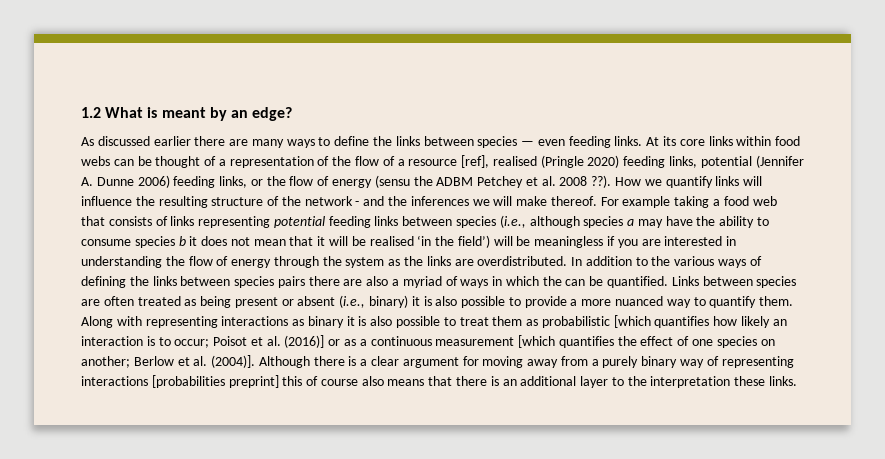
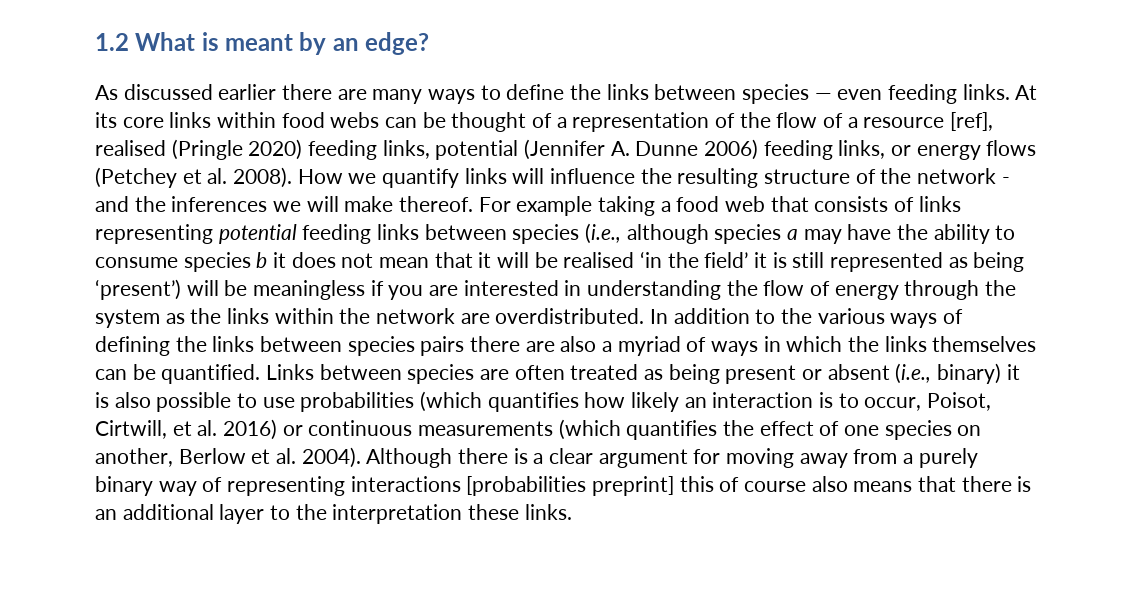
- At its core links within food webs can be thought of a representation of the flow of a resource [ref], realised (Pringle 2020) feeding links, potential (Jennifer A. Dunne 2006) feeding links, or the flow of energy (sensu the ADBM Petchey et al. 2008 ??).
+ At its core links within food webs can be thought of a representation of the flow of a resource [ref], realised (Pringle 2020) feeding links, potential (Jennifer A. Dunne 2006) feeding links, or energy flows (Petchey et al. 2008).
- For example taking a food web that consists of links representing potential feeding links between species (i.e., although species a may have the ability to consume species b it does not mean that it will be realised ‘in the field’) will be meaningless if you are interested in understanding the flow of energy through the system as the links are overdistributed.
+ For example taking a food web that consists of links representing potential feeding links between species (i.e., although species a may have the ability to consume species b it does not mean that it will be realised ‘in the field’ it is still represented as being ‘present’) will be meaningless if you are interested in understanding the flow of energy through the system as the links within the network are overdistributed.
- In addition to the various ways of defining the links between species pairs there are also a myriad of ways in which the can be quantified.
+ In addition to the various ways of defining the links between species pairs there are also a myriad of ways in which the links themselves can be quantified.
- Links between species are often treated as being present or absent (i.e., binary) it is also possible to provide a more nuanced way to quantify them. Along with representing interactions as binary it is also possible to treat them as probabilistic [which quantifies how likely an interaction is to occur; Poisot et al. (2016)] or as a continuous measurement [which quantifies the effect of one species on another; Berlow et al. (2004)].
+ Links between species are often treated as being present or absent (i.e., binary) it is also possible to use probabilities (which quantifies how likely an interaction is to occur, Poisot, Cirtwill, et al. 2016) or continuous measurements (which quantifies the effect of one species on another, Berlow et al. 2004).

